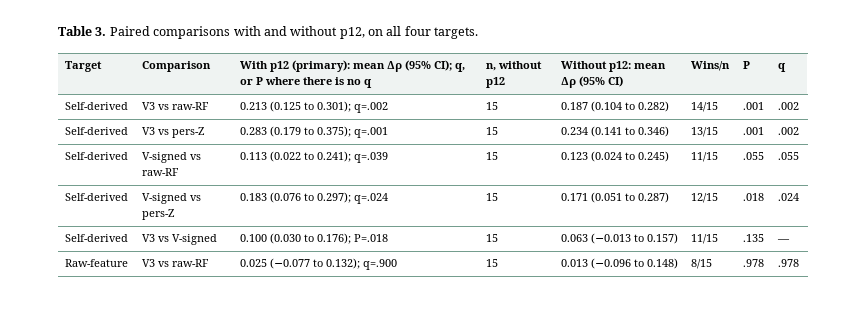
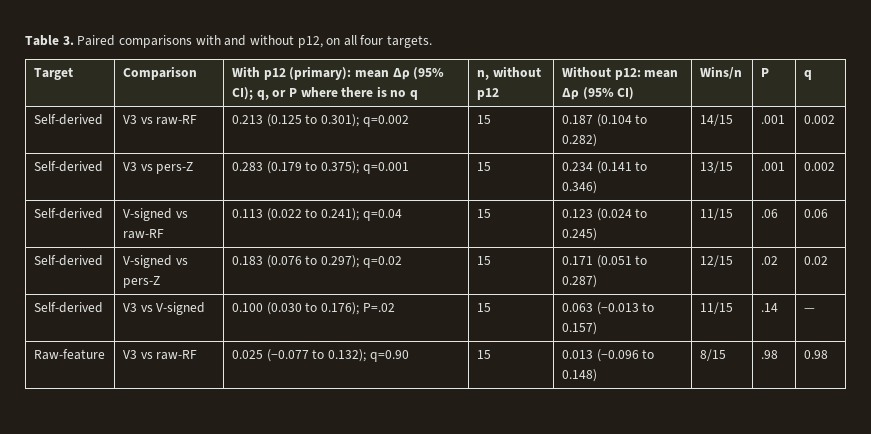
- Self-derived | V3 vs raw-RF | 0.213 (0.125 to 0.301); q=.002 | 15 | 0.187 (0.104 to 0.282) | 14/15 | .001 | .002
+ Self-derived | V3 vs raw-RF | 0.213 (0.125 to 0.301); q=0.002 | 15 | 0.187 (0.104 to 0.282) | 14/15 | .001 | 0.002
- Self-derived | V3 vs pers-Z | 0.283 (0.179 to 0.375); q=.001 | 15 | 0.234 (0.141 to 0.346) | 13/15 | .001 | .002
+ Self-derived | V3 vs pers-Z | 0.283 (0.179 to 0.375); q=0.001 | 15 | 0.234 (0.141 to 0.346) | 13/15 | .001 | 0.002
- Self-derived | V-signed vs raw-RF | 0.113 (0.022 to 0.241); q=.039 | 15 | 0.123 (0.024 to 0.245) | 11/15 | .055 | .055
+ Self-derived | V-signed vs raw-RF | 0.113 (0.022 to 0.241); q=0.04 | 15 | 0.123 (0.024 to 0.245) | 11/15 | .06 | 0.06
- Self-derived | V-signed vs pers-Z | 0.183 (0.076 to 0.297); q=.024 | 15 | 0.171 (0.051 to 0.287) | 12/15 | .018 | .024
+ Self-derived | V-signed vs pers-Z | 0.183 (0.076 to 0.297); q=0.02 | 15 | 0.171 (0.051 to 0.287) | 12/15 | .02 | 0.02
- Self-derived | V3 vs V-signed | 0.100 (0.030 to 0.176); P=.018 | 15 | 0.063 (−0.013 to 0.157) | 11/15 | .135 | —
+ Self-derived | V3 vs V-signed | 0.100 (0.030 to 0.176); P=.02 | 15 | 0.063 (−0.013 to 0.157) | 11/15 | .14 | —
- Raw-feature | V3 vs raw-RF | 0.025 (−0.077 to 0.132); q=.900 | 15 | 0.013 (−0.096 to 0.148) | 8/15 | .978 | .978
+ Raw-feature | V3 vs raw-RF | 0.025 (−0.077 to 0.132); q=0.90 | 15 | 0.013 (−0.096 to 0.148) | 8/15 | .98 | 0.98

